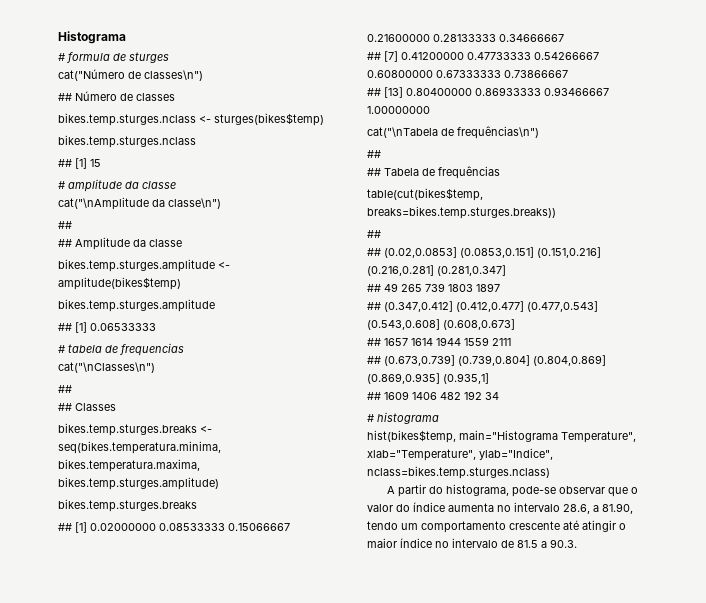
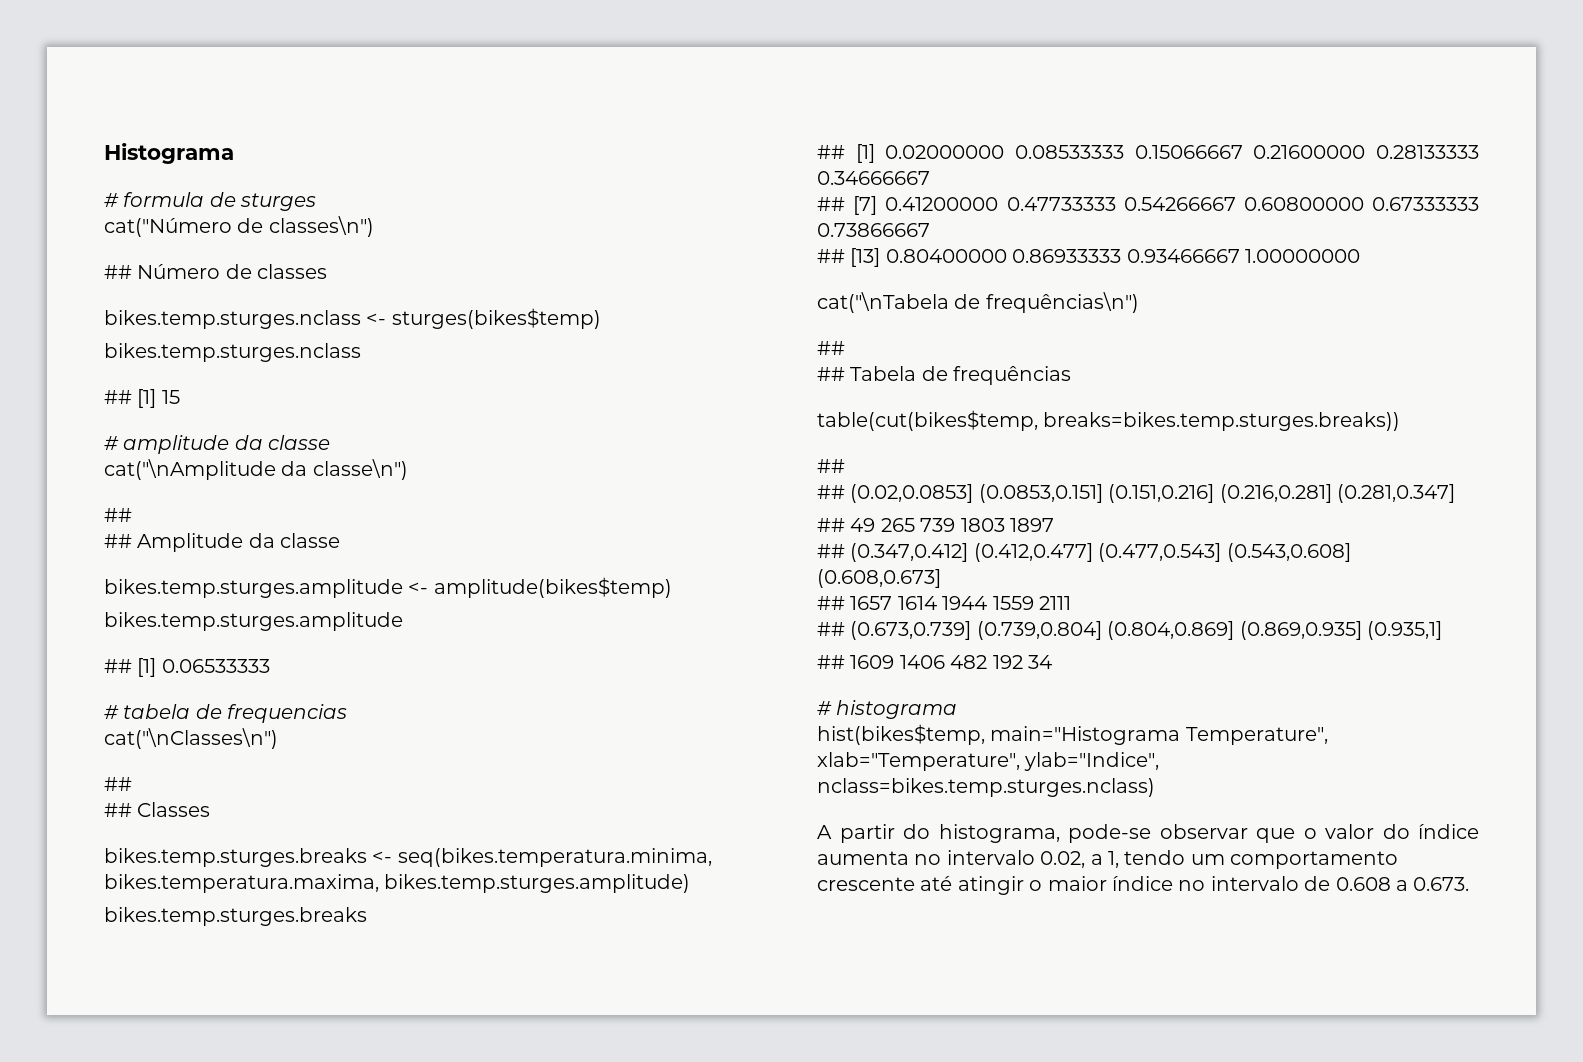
- A partir do histograma, pode-se observar que o valor do índice aumenta no intervalo 28.6, a 81.90, tendo um comportamento crescente até atingir o maior índice no intervalo de 81.5 a 90.3.
+ A partir do histograma, pode-se observar que o valor do índice aumenta no intervalo 0.02, a 1, tendo um comportamento crescente até atingir o maior índice no intervalo de 0.608 a 0.673.

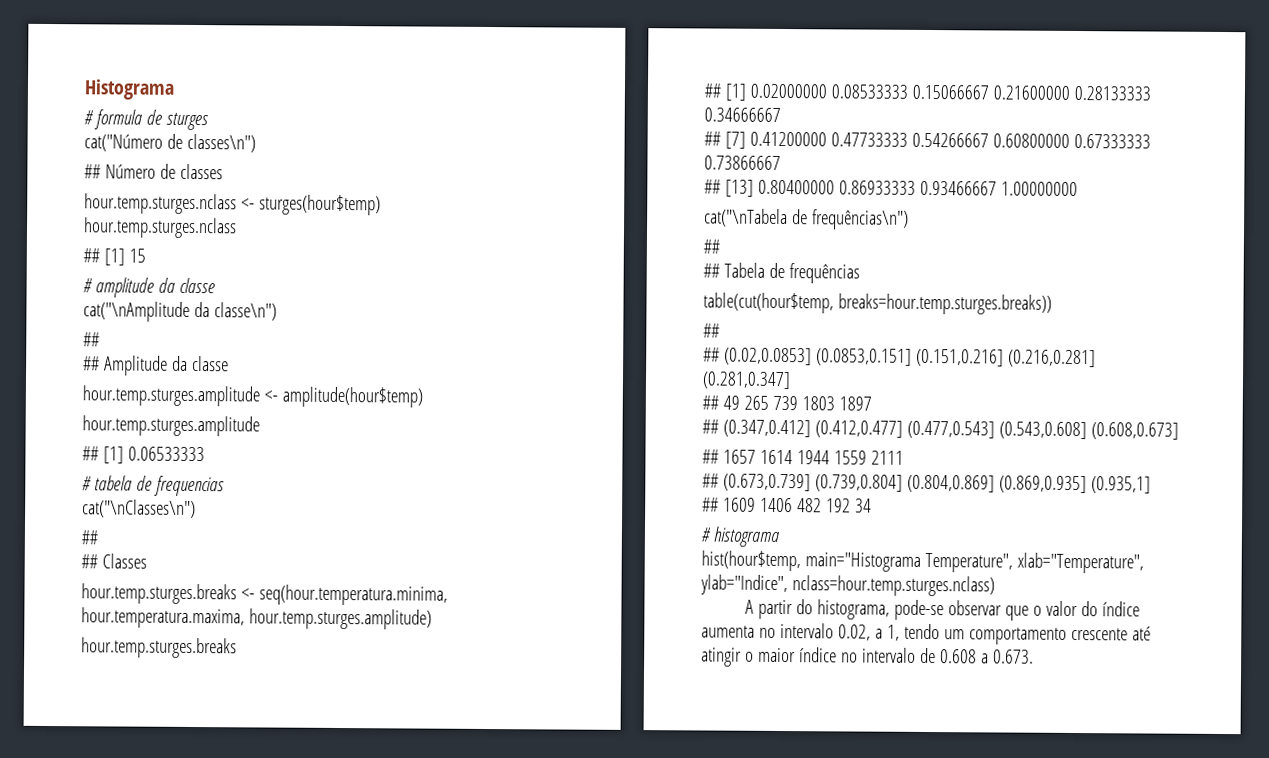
- bikes.temp.sturges.nclass <- sturges(bikes$temp)
- bikes.temp.sturges.nclass
+ hour.temp.sturges.nclass <- sturges(hour$temp)
+ hour.temp.sturges.nclass
- bikes.temp.sturges.amplitude <- amplitude(bikes$temp)
- bikes.temp.sturges.amplitude
+ hour.temp.sturges.amplitude <- amplitude(hour$temp)
+ hour.temp.sturges.amplitude
- bikes.temp.sturges.breaks <- seq(bikes.temperatura.minima, bikes.temperatura.maxima, bikes.temp.sturges.amplitude)
- bikes.temp.sturges.breaks
+ hour.temp.sturges.breaks <- seq(hour.temperatura.minima, hour.temperatura.maxima, hour.temp.sturges.amplitude)
+ hour.temp.sturges.breaks
- table(cut(bikes$temp, breaks=bikes.temp.sturges.breaks))
+ table(cut(hour$temp, breaks=hour.temp.sturges.breaks))
- hist(bikes$temp, main="Histograma Temperature", xlab="Temperature", ylab="Indice", nclass=bikes.temp.sturges.nclass)
+ hist(hour$temp, main="Histograma Temperature", xlab="Temperature", ylab="Indice", nclass=hour.temp.sturges.nclass)

